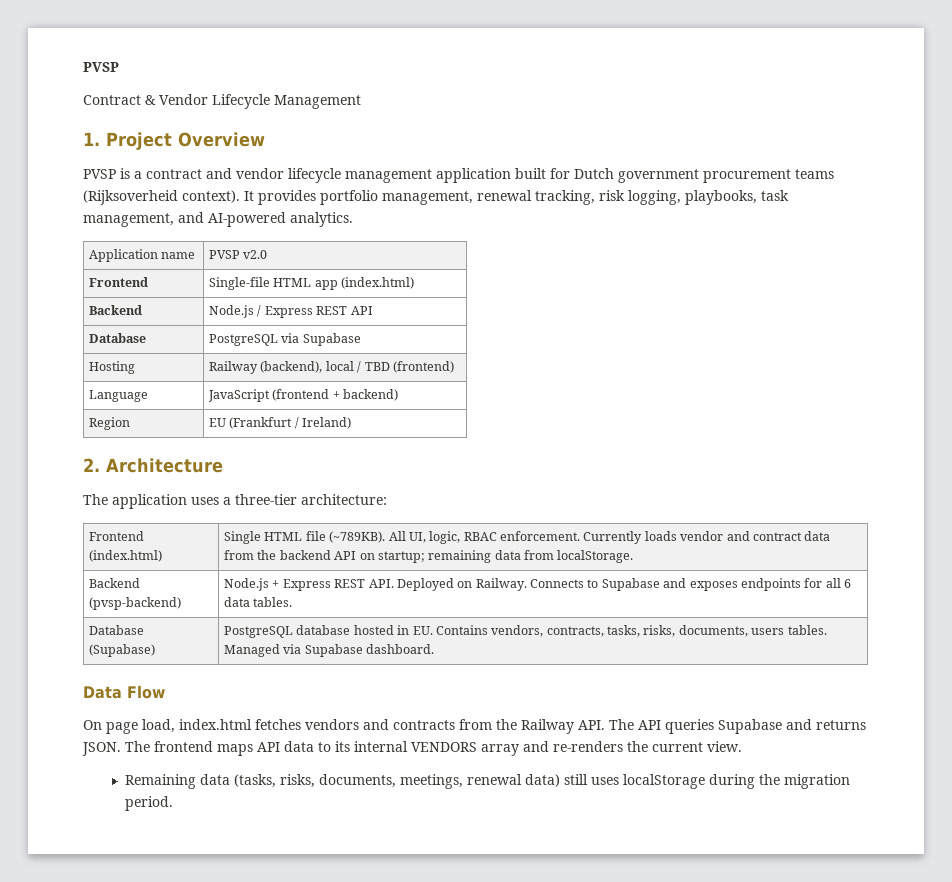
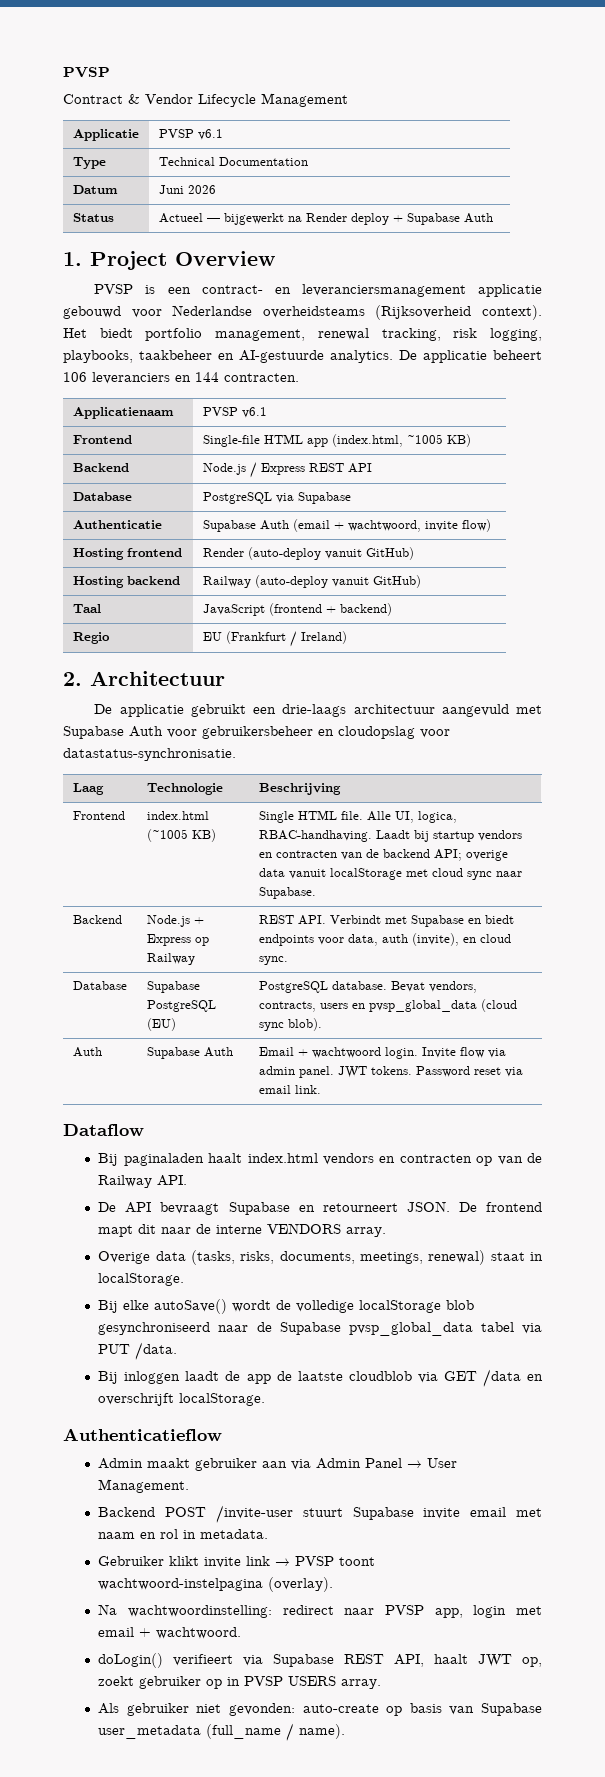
+ Applicatie | PVSP v6.1
+ Type | Technical Documentation
+ Datum | Juni 2026
+ Status | Actueel — bijgewerkt na Render deploy + Supabase Auth
- PVSP is a contract and vendor lifecycle management application built for Dutch government procurement teams (Rijksoverheid context). It provides portfolio management, renewal tracking, risk logging, playbooks, task management, and AI-powered analytics.
- Application name | PVSP v2.0
+ PVSP is een contract- en leveranciersmanagement applicatie gebouwd voor Nederlandse overheidsteams (Rijksoverheid context). Het biedt portfolio management, renewal tracking, risk logging, playbooks, taakbeheer en AI-gestuurde analytics. De applicatie beheert 106 leveranciers en 144 contracten.
+ Applicatienaam | PVSP v6.1
- Frontend | Single-file HTML app (index.html)
+ Frontend | Single-file HTML app (index.html, ~1005 KB)
- Hosting | Railway (backend), local / TBD (frontend)
- Language | JavaScript (frontend + backend)
+ Authenticatie | Supabase Auth (email + wachtwoord, invite flow)
+ Hosting frontend | Render (auto-deploy vanuit GitHub)
+ Hosting backend | Railway (auto-deploy vanuit GitHub)
+ Taal | JavaScript (frontend + backend)
- Region | EU (Frankfurt / Ireland)
+ Regio | EU (Frankfurt / Ireland)
- 2. Architecture
- The application uses a three-tier architecture:
- Frontend (index.html) | Single HTML file (~789KB). All UI, logic, RBAC enforcement. Currently loads vendor and contract data from the backend API on startup; remaining data from localStorage.
- Backend (pvsp-backend) | Node.js + Express REST API. Deployed on Railway. Connects to Supabase and exposes endpoints for all 6 data tables.
- Database (Supabase) | PostgreSQL database hosted in EU. Contains vendors, contracts, tasks, risks, documents, users tables. Managed via Supabase dashboard.
- Data Flow
- On page load, index.html fetches vendors and contracts from the Railway API. The API queries Supabase and returns JSON. The frontend maps API data to its internal VENDORS array and re-renders the current view.
- Remaining data (tasks, risks, documents, meetings, renewal data) still uses localStorage during the migration period.
+ 2. Architectuur
+ De applicatie gebruikt een drie-laags architectuur aangevuld met Supabase Auth voor gebruikersbeheer en cloudopslag voor datastatus-synchronisatie.
+ Laag | Technologie | Beschrijving
+ Frontend | index.html (~1005 KB) | Single HTML file. Alle UI, logica, RBAC-handhaving. Laadt bij startup vendors en contracten van de backend API; overige data vanuit localStorage met cloud sync naar Supabase.
+ Backend | Node.js + Express op Railway | REST API. Verbindt met Supabase en biedt endpoints voor data, auth (invite), en cloud sync.
+ Database | Supabase PostgreSQL (EU) | PostgreSQL database. Bevat vendors, contracts, users en pvsp_global_data (cloud sync blob).
+ Auth | Supabase Auth | Email + wachtwoord login. Invite flow via admin panel. JWT tokens. Password reset via email link.
+ Dataflow
+ Bij paginaladen haalt index.html vendors en contracten op van de Railway API.
+ De API bevraagt Supabase en retourneert JSON. De frontend mapt dit naar de interne VENDORS array.
+ Overige data (tasks, risks, documents, meetings, renewal) staat in localStorage.
+ Bij elke autoSave() wordt de volledige localStorage blob gesynchroniseerd naar de Supabase pvsp_global_data tabel via PUT /data.
+ Bij inloggen laadt de app de laatste cloudblob via GET /data en overschrijft localStorage.
+ Authenticatieflow
+ Admin maakt gebruiker aan via Admin Panel → User Management.
+ Backend POST /invite-user stuurt Supabase invite email met naam en rol in metadata.
+ Gebruiker klikt invite link → PVSP toont wachtwoord-instelpagina (overlay).
+ Na wachtwoordinstelling: redirect naar PVSP app, login met email + wachtwoord.
+ doLogin() verifieert via Supabase REST API, haalt JWT op, zoekt gebruiker op in PVSP USERS array.
+ Als gebruiker niet gevonden: auto-create op basis van Supabase user_metadata (full_name / name).

